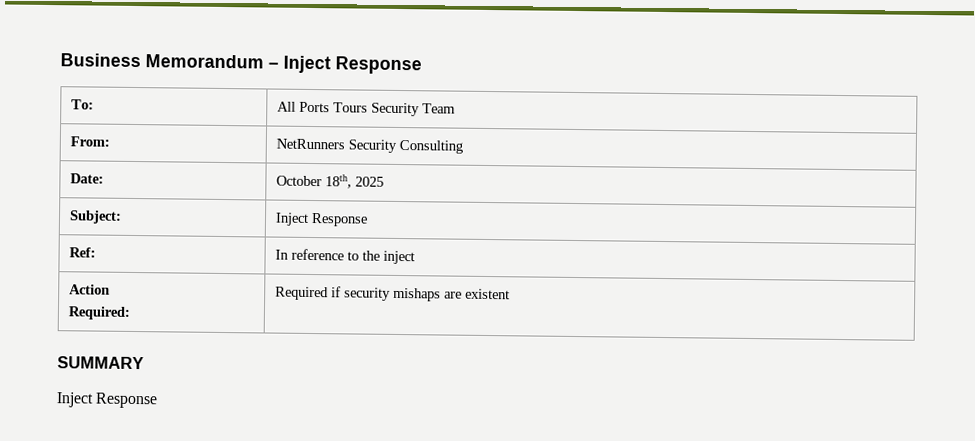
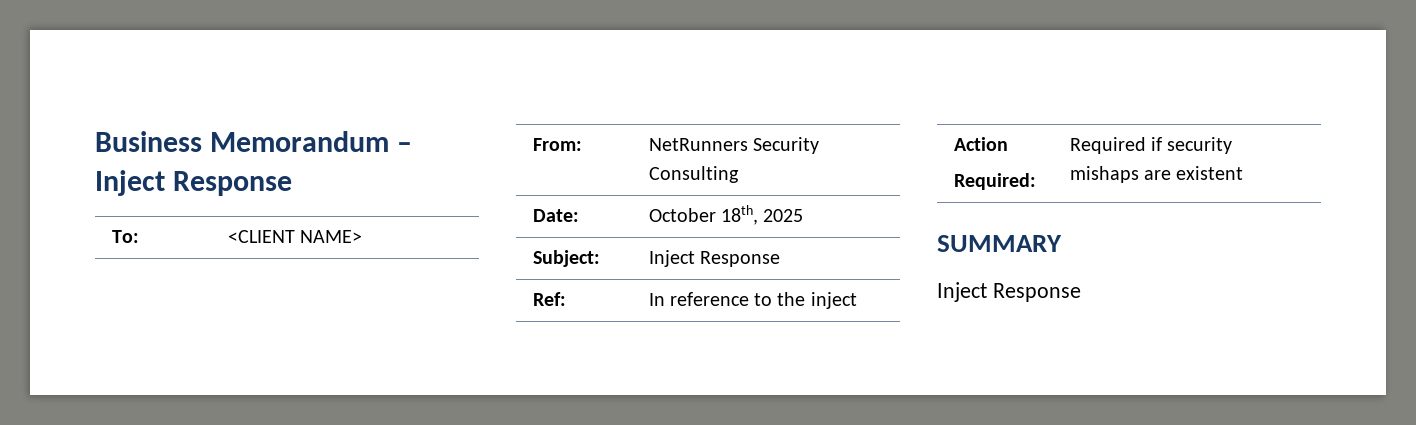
- To: | All Ports Tours Security Team
+ To: | <CLIENT NAME>

